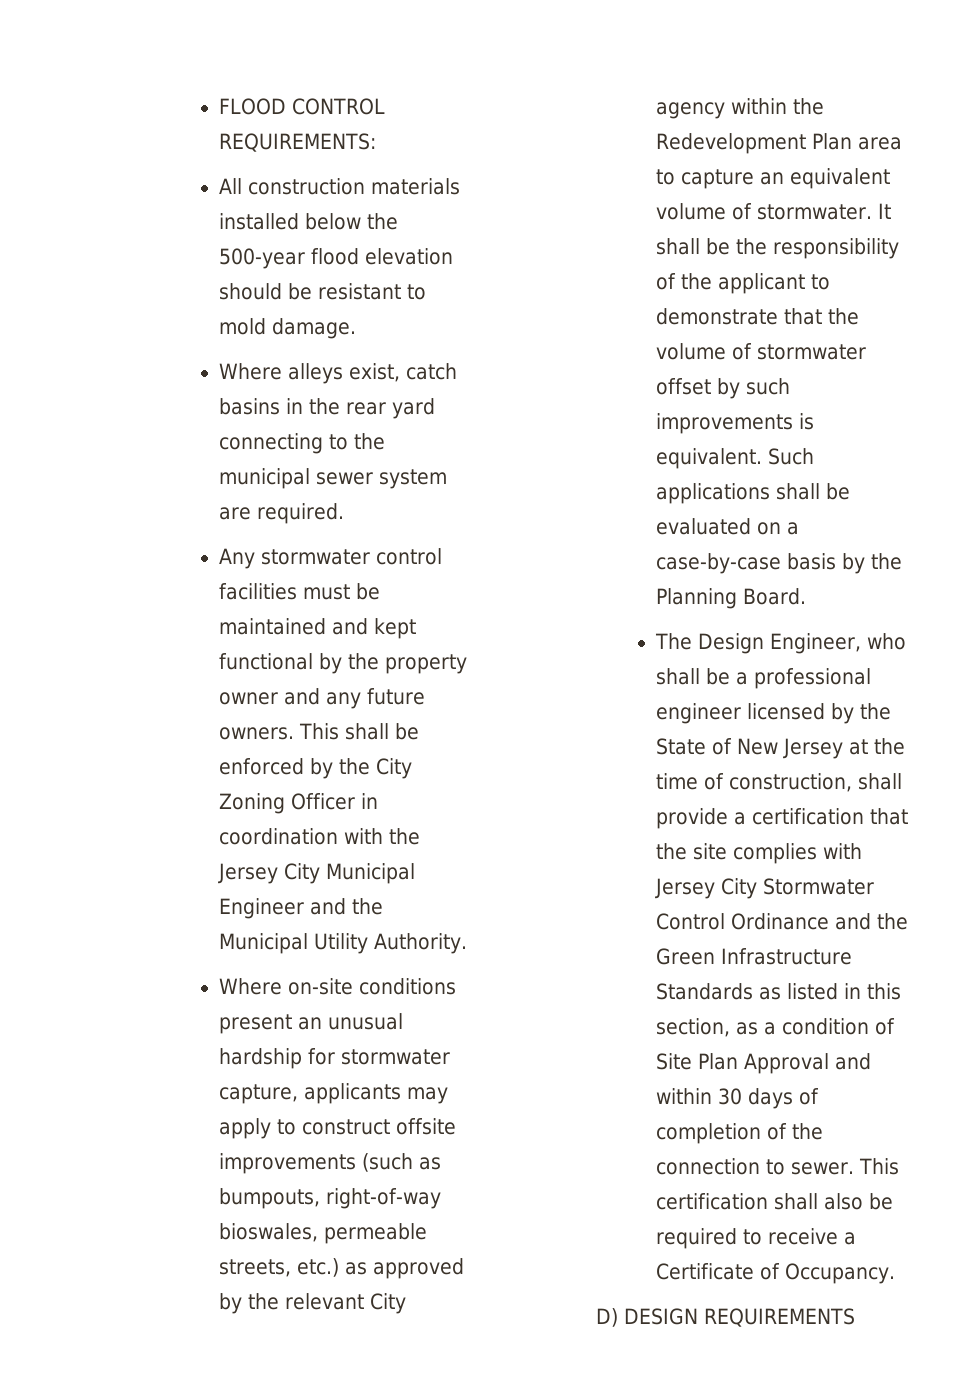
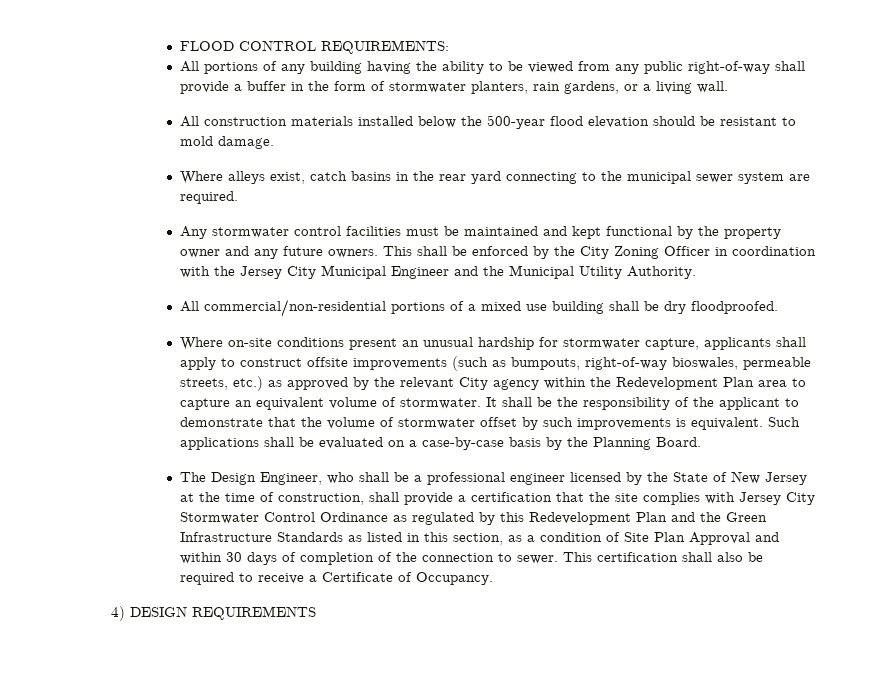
+ All portions of any building having the ability to be viewed from any public right-of-way shall provide a buffer in the form of stormwater planters, rain gardens, or a living wall.
+ All commercial/non-residential portions of a mixed use building shall be dry floodproofed.
- Where on-site conditions present an unusual hardship for stormwater capture, applicants may apply to construct offsite improvements (such as bumpouts, right-of-way bioswales, permeable streets, etc.) as approved by the relevant City agency within the Redevelopment Plan area to capture an equivalent volume of stormwater.
+ Where on-site conditions present an unusual hardship for stormwater capture, applicants shall apply to construct offsite improvements (such as bumpouts, right-of-way bioswales, permeable streets, etc.) as approved by the relevant City agency within the Redevelopment Plan area to capture an equivalent volume of stormwater.
- The Design Engineer, who shall be a professional engineer licensed by the State of New Jersey at the time of construction, shall provide a certification that the site complies with Jersey City Stormwater Control Ordinance and the Green Infrastructure Standards as listed in this section, as a condition of Site Plan Approval and within 30 days of completion of the connection to sewer.
+ The Design Engineer, who shall be a professional engineer licensed by the State of New Jersey at the time of construction, shall provide a certification that the site complies with Jersey City Stormwater Control Ordinance as regulated by this Redevelopment Plan and the Green Infrastructure Standards as listed in this section, as a condition of Site Plan Approval and within 30 days of completion of the connection to sewer.
- D) DESIGN REQUIREMENTS
+ 4) DESIGN REQUIREMENTS

